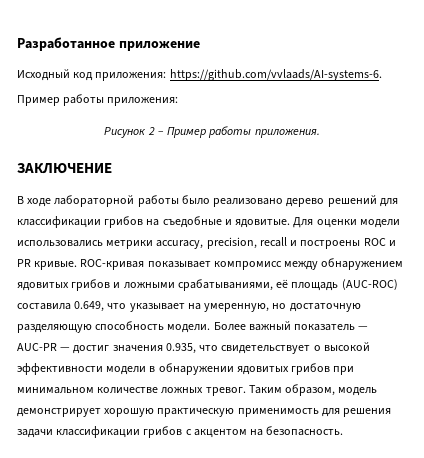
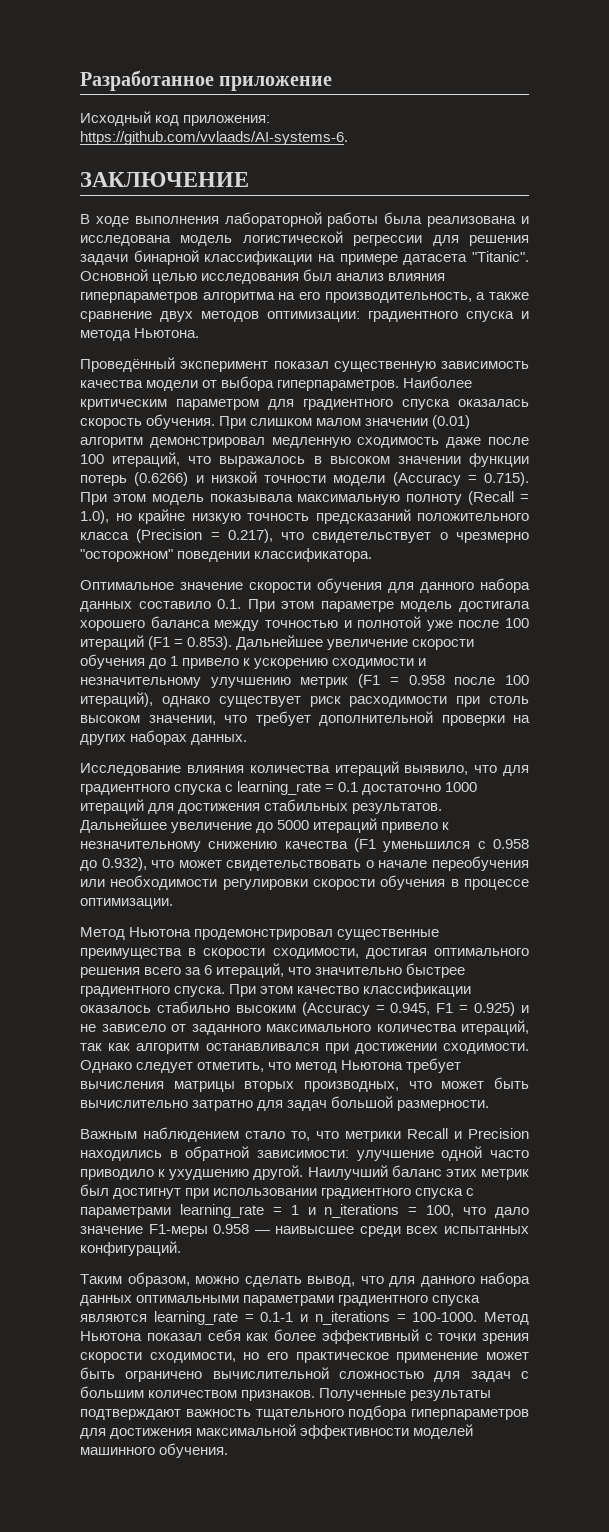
- Пример работы приложения:
- Рисунок 2 – Пример работы приложения.
- В ходе лабораторной работы было реализовано дерево решений для классификации грибов на съедобные и ядовитые. Для оценки модели использовались метрики accuracy, precision, recall и построены ROC и PR кривые. ROC-кривая показывает компромисс между обнаружением ядовитых грибов и ложными срабатываниями, её площадь (AUC-ROC) составила 0.649, что указывает на умеренную, но достаточную разделяющую способность модели. Более важный показатель — AUC-PR — достиг значения 0.935, что свидетельствует о высокой эффективности модели в обнаружении ядовитых грибов при минимальном количестве ложных тревог. Таким образом, модель демонстрирует хорошую практическую применимость для решения задачи классификации грибов с акцентом на безопасность.
+ В ходе выполнения лабораторной работы была реализована и исследована модель логистической регрессии для решения задачи бинарной классификации на примере датасета "Titanic". Основной целью исследования был анализ влияния гиперпараметров алгоритма на его производительность, а также сравнение двух методов оптимизации: градиентного спуска и метода Ньютона.
+ Проведённый эксперимент показал существенную зависимость качества модели от выбора гиперпараметров. Наиболее критическим параметром для градиентного спуска оказалась скорость обучения. При слишком малом значении (0.01) алгоритм демонстрировал медленную сходимость даже после 100 итераций, что выражалось в высоком значении функции потерь (0.6266) и низкой точности модели (Accuracy = 0.715). При этом модель показывала максимальную полноту (Recall = 1.0), но крайне низкую точность предсказаний положительного класса (Precision = 0.217), что свидетельствует о чрезмерно "осторожном" поведении классификатора.
+ Оптимальное значение скорости обучения для данного набора данных составило 0.1. При этом параметре модель достигала хорошего баланса между точностью и полнотой уже после 100 итераций (F1 = 0.853). Дальнейшее увеличение скорости обучения до 1 привело к ускорению сходимости и незначительному улучшению метрик (F1 = 0.958 после 100 итераций), однако существует риск расходимости при столь высоком значении, что требует дополнительной проверки на других наборах данных.
+ Исследование влияния количества итераций выявило, что для градиентного спуска с learning_rate = 0.1 достаточно 1000 итераций для достижения стабильных результатов. Дальнейшее увеличение до 5000 итераций привело к незначительному снижению качества (F1 уменьшился с 0.958 до 0.932), что может свидетельствовать о начале переобучения или необходимости регулировки скорости обучения в процессе оптимизации.
+ Метод Ньютона продемонстрировал существенные преимущества в скорости сходимости, достигая оптимального решения всего за 6 итераций, что значительно быстрее градиентного спуска. При этом качество классификации оказалось стабильно высоким (Accuracy = 0.945, F1 = 0.925) и не зависело от заданного максимального количества итераций, так как алгоритм останавливался при достижении сходимости. Однако следует отметить, что метод Ньютона требует вычисления матрицы вторых производных, что может быть вычислительно затратно для задач большой размерности.
+ Важным наблюдением стало то, что метрики Recall и Precision находились в обратной зависимости: улучшение одной часто приводило к ухудшению другой. Наилучший баланс этих метрик был достигнут при использовании градиентного спуска с параметрами learning_rate = 1 и n_iterations = 100, что дало значение F1-меры 0.958 — наивысшее среди всех испытанных конфигураций.
+ Таким образом, можно сделать вывод, что для данного набора данных оптимальными параметрами градиентного спуска являются learning_rate = 0.1-1 и n_iterations = 100-1000. Метод Ньютона показал себя как более эффективный с точки зрения скорости сходимости, но его практическое применение может быть ограничено вычислительной сложностью для задач с большим количеством признаков. Полученные результаты подтверждают важность тщательного подбора гиперпараметров для достижения максимальной эффективности моделей машинного обучения.

